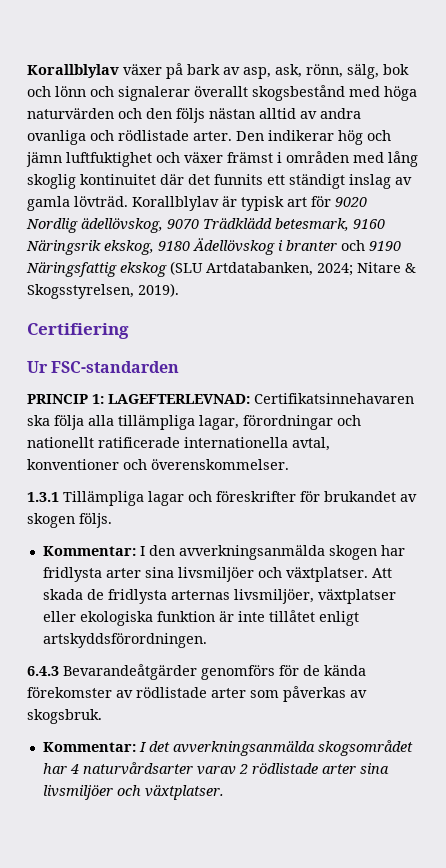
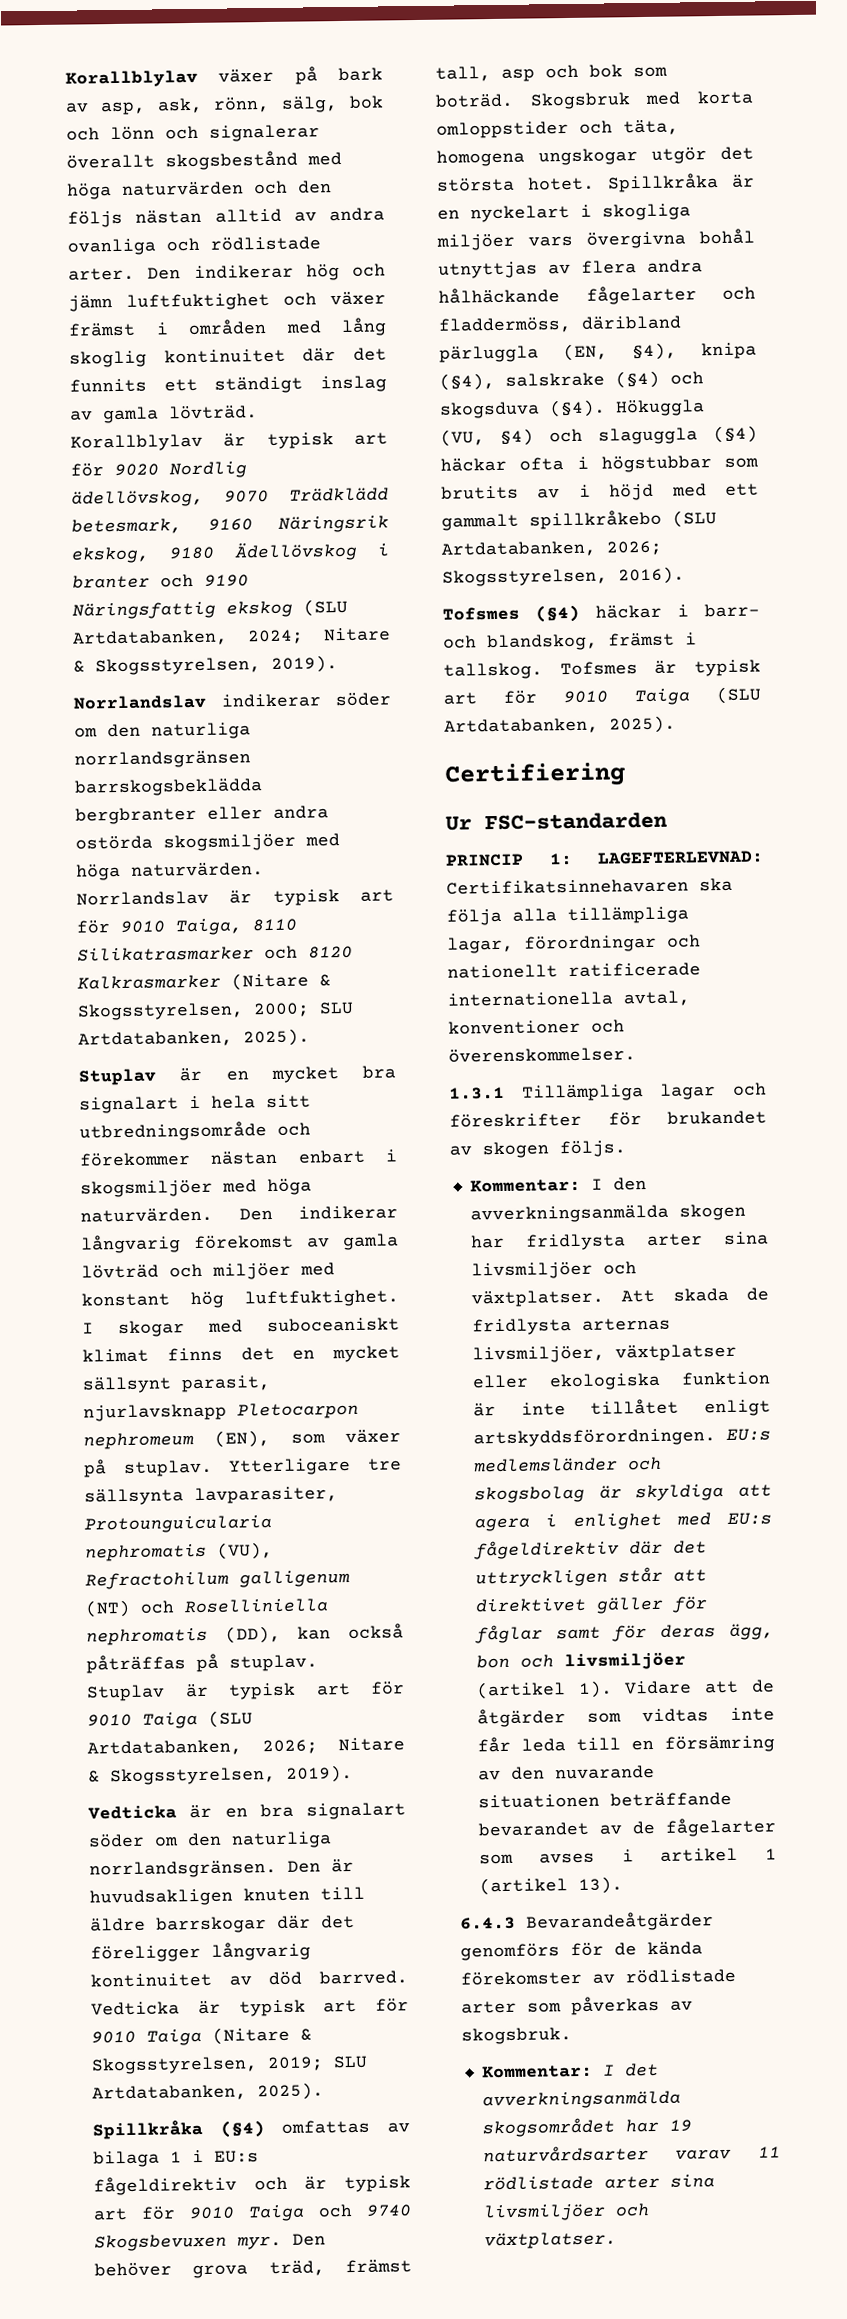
+ Norrlandslav indikerar söder om den naturliga norrlandsgränsen barrskogsbeklädda bergbranter eller andra ostörda skogsmiljöer med höga naturvärden. Norrlandslav är typisk art för 9010 Taiga, 8110 Silikatrasmarker och 8120 Kalkrasmarker (Nitare & Skogsstyrelsen, 2000; SLU Artdatabanken, 2025).
+ Stuplav är en mycket bra signalart i hela sitt utbredningsområde och förekommer nästan enbart i skogsmiljöer med höga naturvärden. Den indikerar långvarig förekomst av gamla lövträd och miljöer med konstant hög luftfuktighet. I skogar med suboceaniskt klimat finns det en mycket sällsynt parasit, njurlavsknapp Pletocarpon nephromeum (EN), som växer på stuplav. Ytterligare tre sällsynta lavparasiter, Protounguicularia nephromatis (VU), Refractohilum galligenum (NT) och Roselliniella nephromatis (DD), kan också påträffas på stuplav. Stuplav är typisk art för 9010 Taiga (SLU Artdatabanken, 2026; Nitare & Skogsstyrelsen, 2019).
+ Vedticka är en bra signalart söder om den naturliga norrlandsgränsen. Den är huvudsakligen knuten till äldre barrskogar där det föreligger långvarig kontinuitet av död barrved. Vedticka är typisk art för 9010 Taiga (Nitare & Skogsstyrelsen, 2019; SLU Artdatabanken, 2025).
+ Spillkråka (§4) omfattas av bilaga 1 i EU:s fågeldirektiv och är typisk art för 9010 Taiga och 9740 Skogsbevuxen myr. Den behöver grova träd, främst tall, asp och bok som boträd. Skogsbruk med korta omloppstider och täta, homogena ungskogar utgör det största hotet. Spillkråka är en nyckelart i skogliga miljöer vars övergivna bohål utnyttjas av flera andra hålhäckande fågelarter och fladdermöss, däribland pärluggla (EN, §4), knipa (§4), salskrake (§4) och skogsduva (§4). Hökuggla (VU, §4) och slaguggla (§4) häckar ofta i högstubbar som brutits av i höjd med ett gammalt spillkråkebo (SLU Artdatabanken, 2026; Skogsstyrelsen, 2016).
+ Tofsmes (§4) häckar i barr- och blandskog, främst i tallskog. Tofsmes är typisk art för 9010 Taiga (SLU Artdatabanken, 2025).
+ EU:s medlemsländer och skogsbolag är skyldiga att agera i enlighet med EU:s fågeldirektiv där det uttryckligen står att direktivet gäller för fåglar samt för deras ägg, bon och livsmiljöer (artikel 1). Vidare att de åtgärder som vidtas inte får leda till en försämring av den nuvarande situationen beträffande bevarandet av de fågelarter som avses i artikel 1 (artikel 13).
- Kommentar: I det avverkningsanmälda skogsområdet har 4 naturvårdsarter varav 2 rödlistade arter sina livsmiljöer och växtplatser.
+ Kommentar: I det avverkningsanmälda skogsområdet har 19 naturvårdsarter varav 11 rödlistade arter sina livsmiljöer och växtplatser.

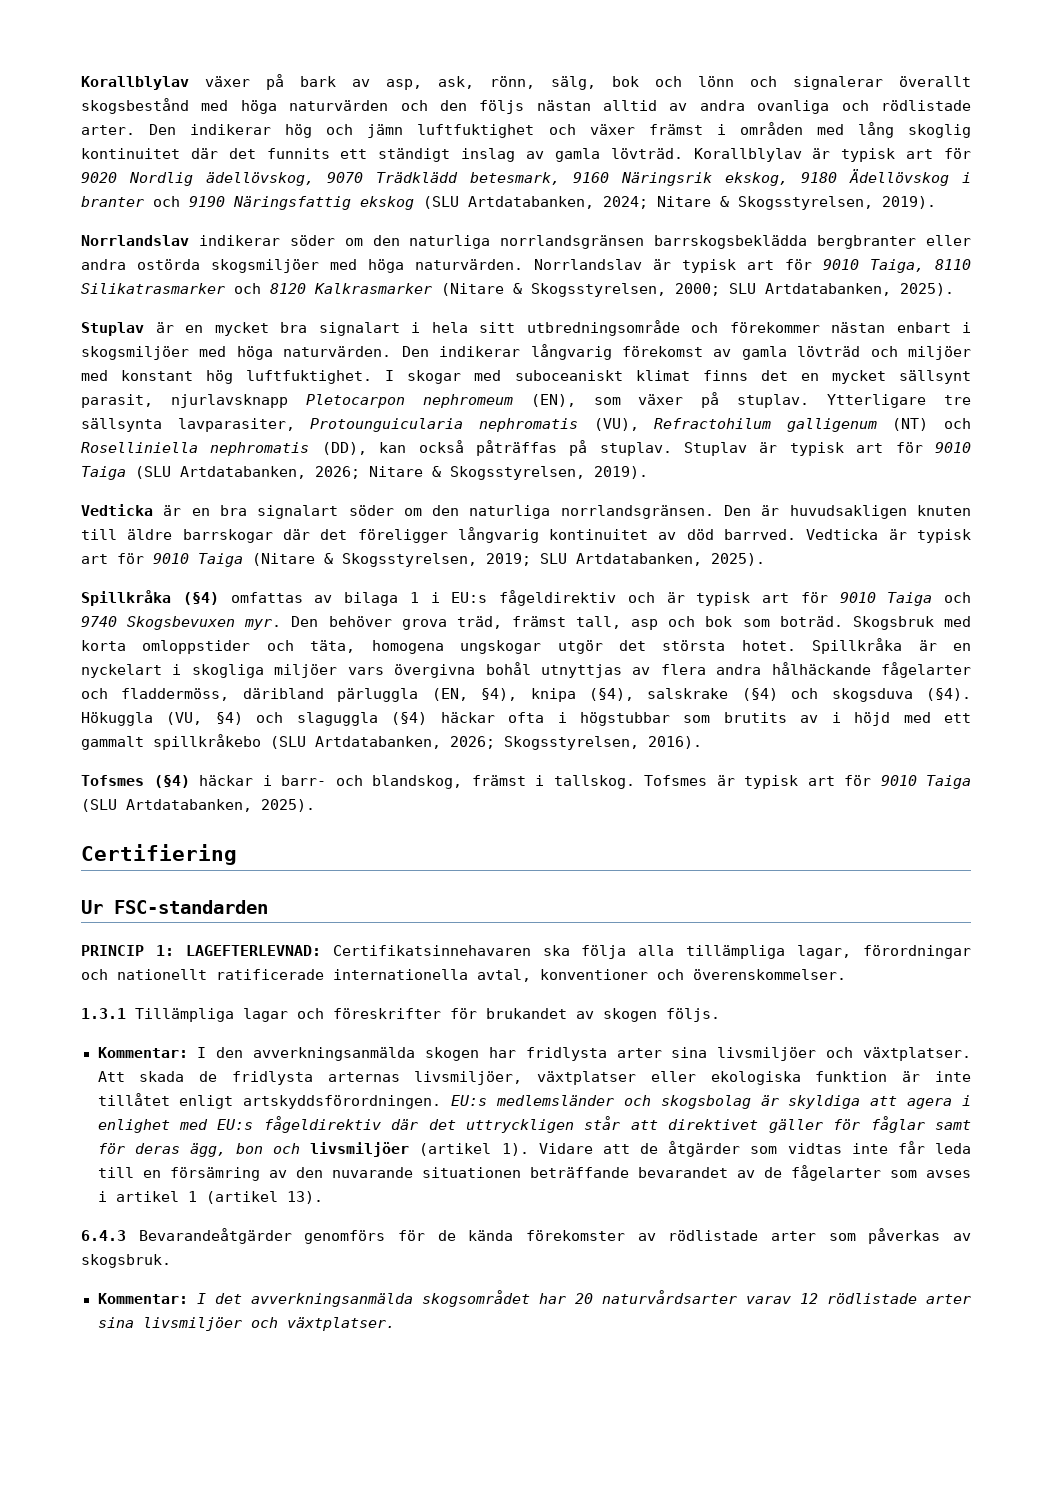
- Kommentar: I det avverkningsanmälda skogsområdet har 19 naturvårdsarter varav 11 rödlistade arter sina livsmiljöer och växtplatser.
+ Kommentar: I det avverkningsanmälda skogsområdet har 20 naturvårdsarter varav 12 rödlistade arter sina livsmiljöer och växtplatser.

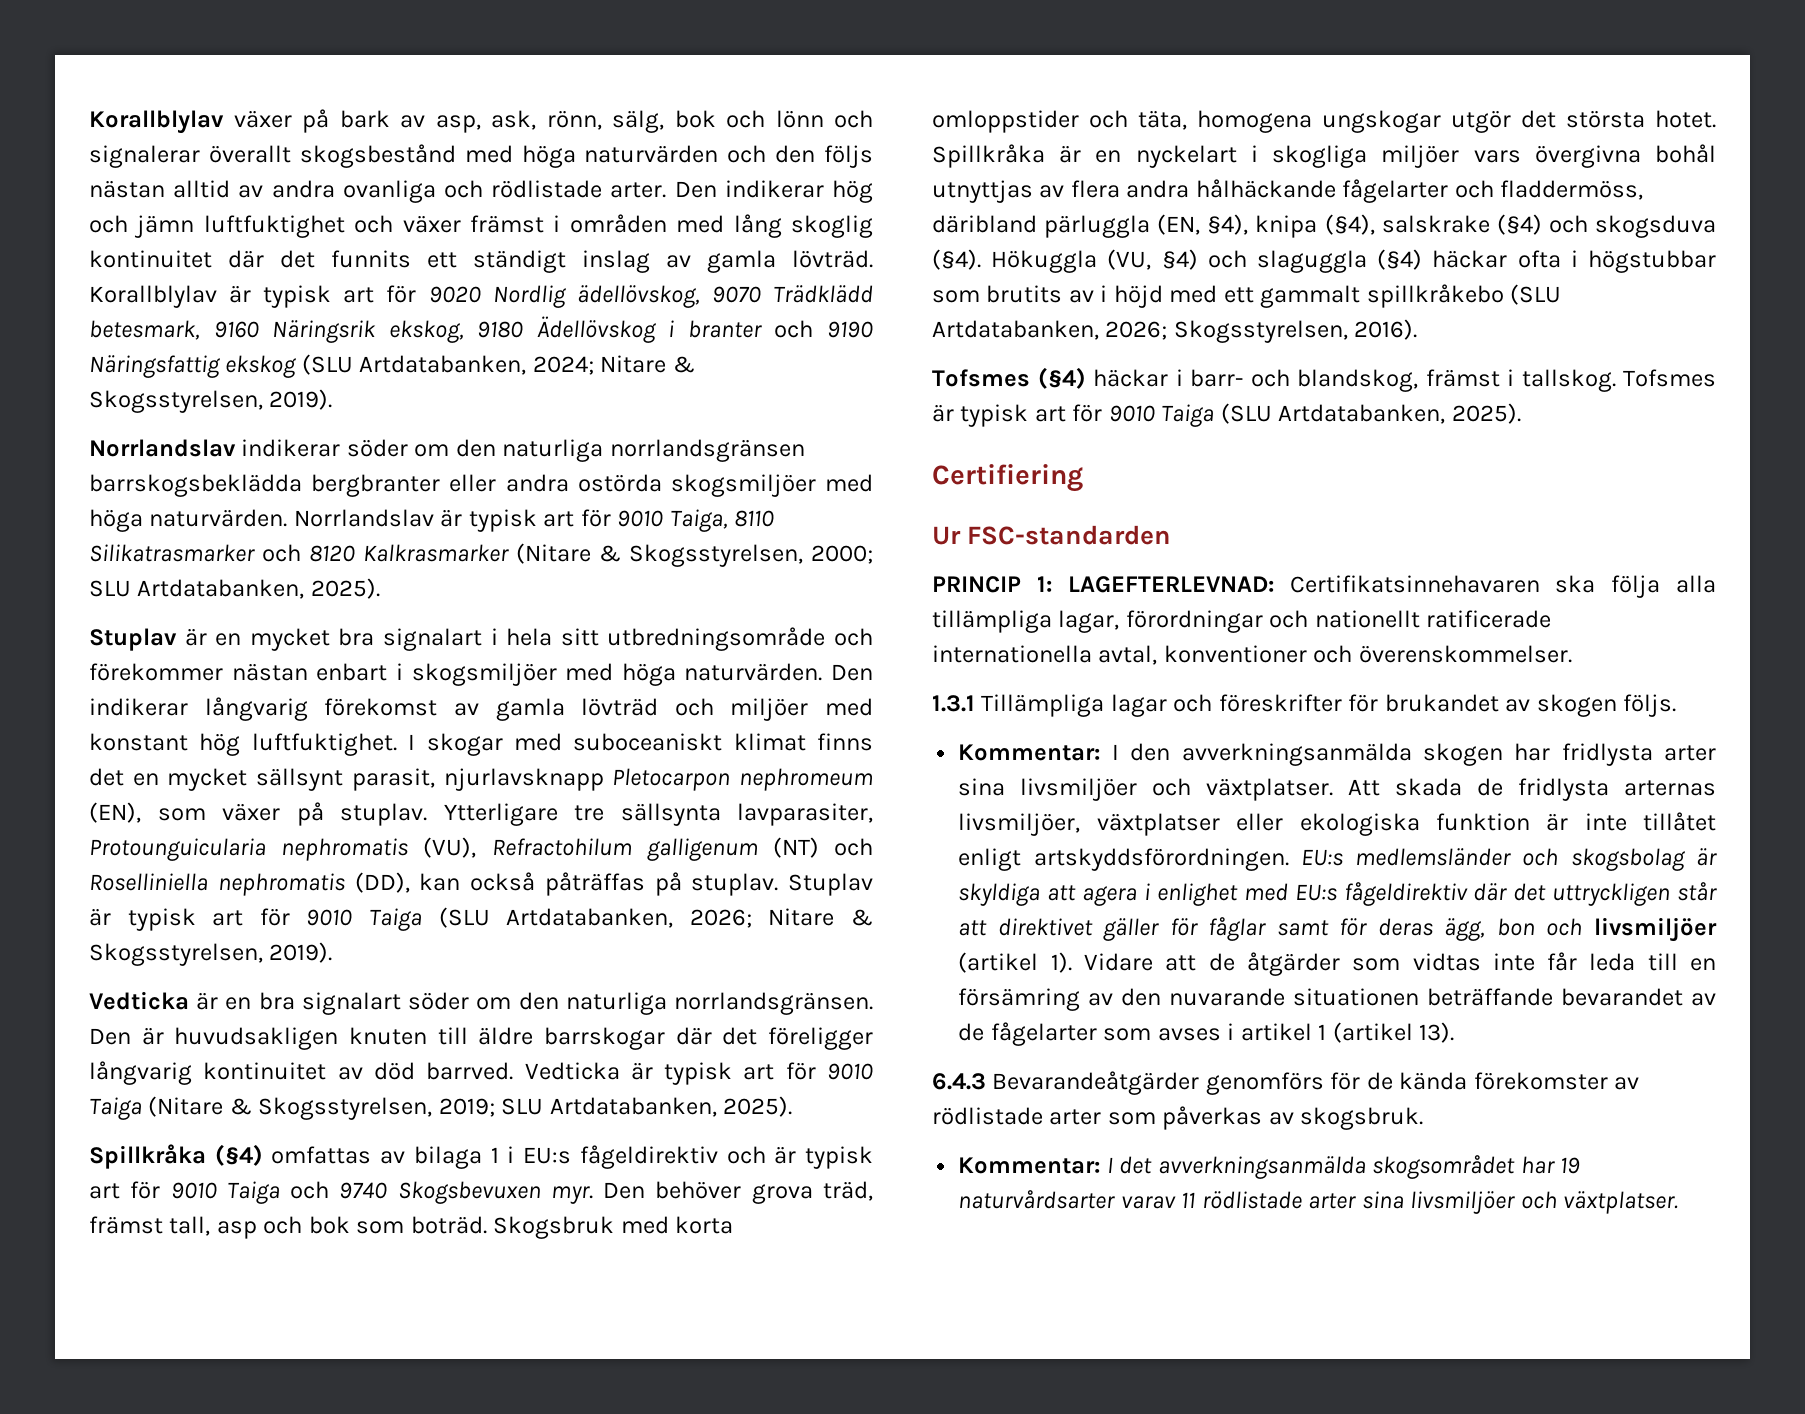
- Kommentar: I det avverkningsanmälda skogsområdet har 20 naturvårdsarter varav 12 rödlistade arter sina livsmiljöer och växtplatser.
+ Kommentar: I det avverkningsanmälda skogsområdet har 19 naturvårdsarter varav 11 rödlistade arter sina livsmiljöer och växtplatser.

